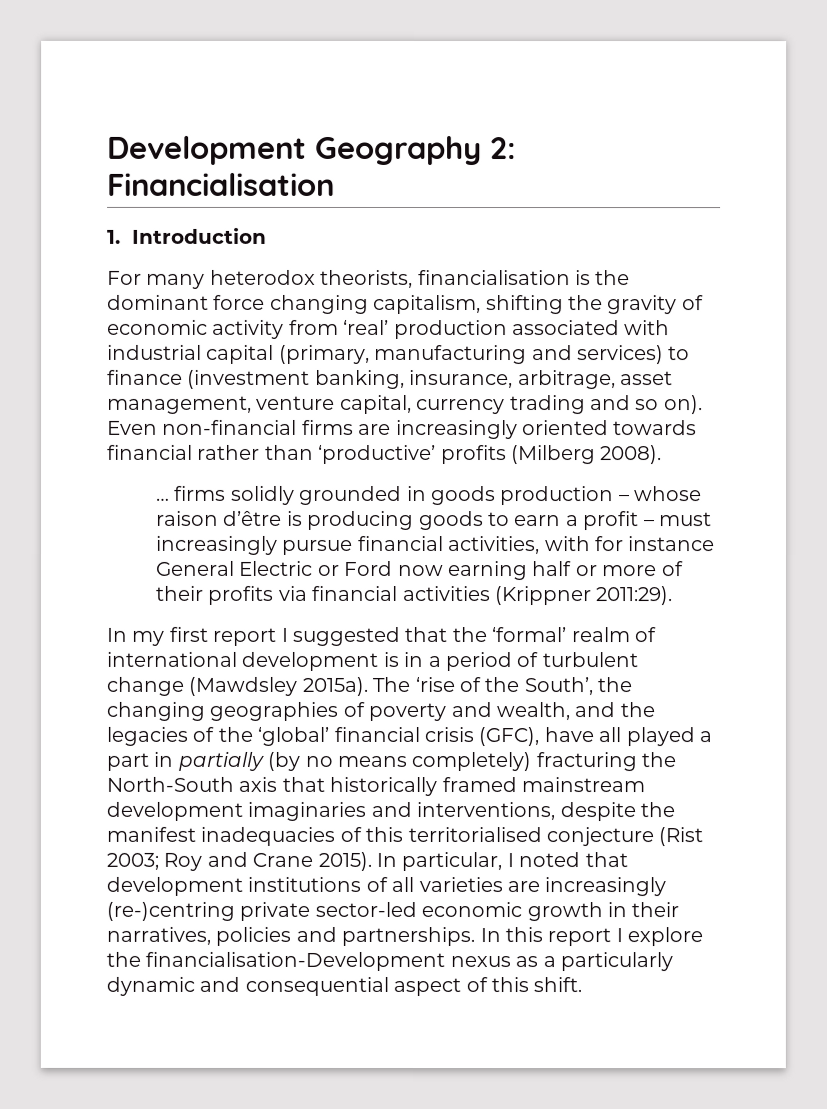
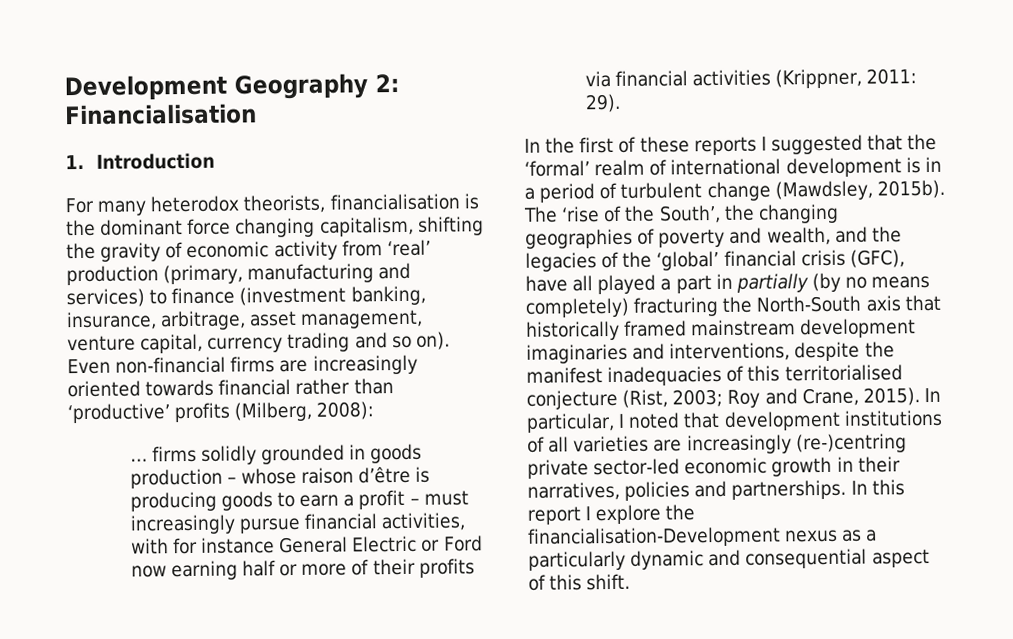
- For many heterodox theorists, financialisation is the dominant force changing capitalism, shifting the gravity of economic activity from ‘real’ production associated with industrial capital (primary, manufacturing and services) to finance (investment banking, insurance, arbitrage, asset management, venture capital, currency trading and so on).
+ For many heterodox theorists, financialisation is the dominant force changing capitalism, shifting the gravity of economic activity from ‘real’ production (primary, manufacturing and services) to finance (investment banking, insurance, arbitrage, asset management, venture capital, currency trading and so on).
- Even non-financial firms are increasingly oriented towards financial rather than ‘productive’ profits (Milberg 2008).
+ Even non-financial firms are increasingly oriented towards financial rather than ‘productive’ profits (Milberg, 2008):
- … firms solidly grounded in goods production – whose raison d’être is producing goods to earn a profit – must increasingly pursue financial activities, with for instance General Electric or Ford now earning half or more of their profits via financial activities (Krippner 2011:29).
- In my first report I suggested that the ‘formal’ realm of international development is in a period of turbulent change (Mawdsley 2015a).
+ … firms solidly grounded in goods production – whose raison d’être is producing goods to earn a profit – must increasingly pursue financial activities, with for instance General Electric or Ford now earning half or more of their profits via financial activities (Krippner, 2011: 29).
+ In the first of these reports I suggested that the ‘formal’ realm of international development is in a period of turbulent change (Mawdsley, 2015b).
- The ‘rise of the South’, the changing geographies of poverty and wealth, and the legacies of the ‘global’ financial crisis (GFC), have all played a part in partially (by no means completely) fracturing the North-South axis that historically framed mainstream development imaginaries and interventions, despite the manifest inadequacies of this territorialised conjecture (Rist 2003; Roy and Crane 2015).
+ The ‘rise of the South’, the changing geographies of poverty and wealth, and the legacies of the ‘global’ financial crisis (GFC), have all played a part in partially (by no means completely) fracturing the North-South axis that historically framed mainstream development imaginaries and interventions, despite the manifest inadequacies of this territorialised conjecture (Rist, 2003; Roy and Crane, 2015).

